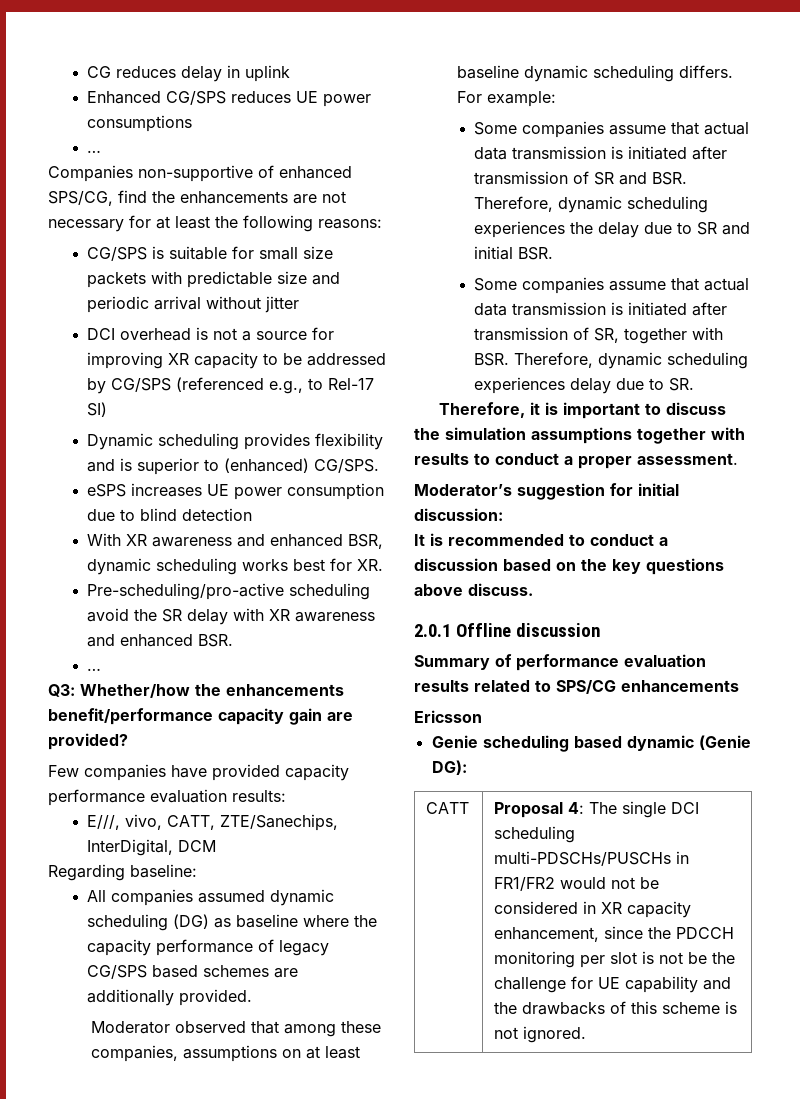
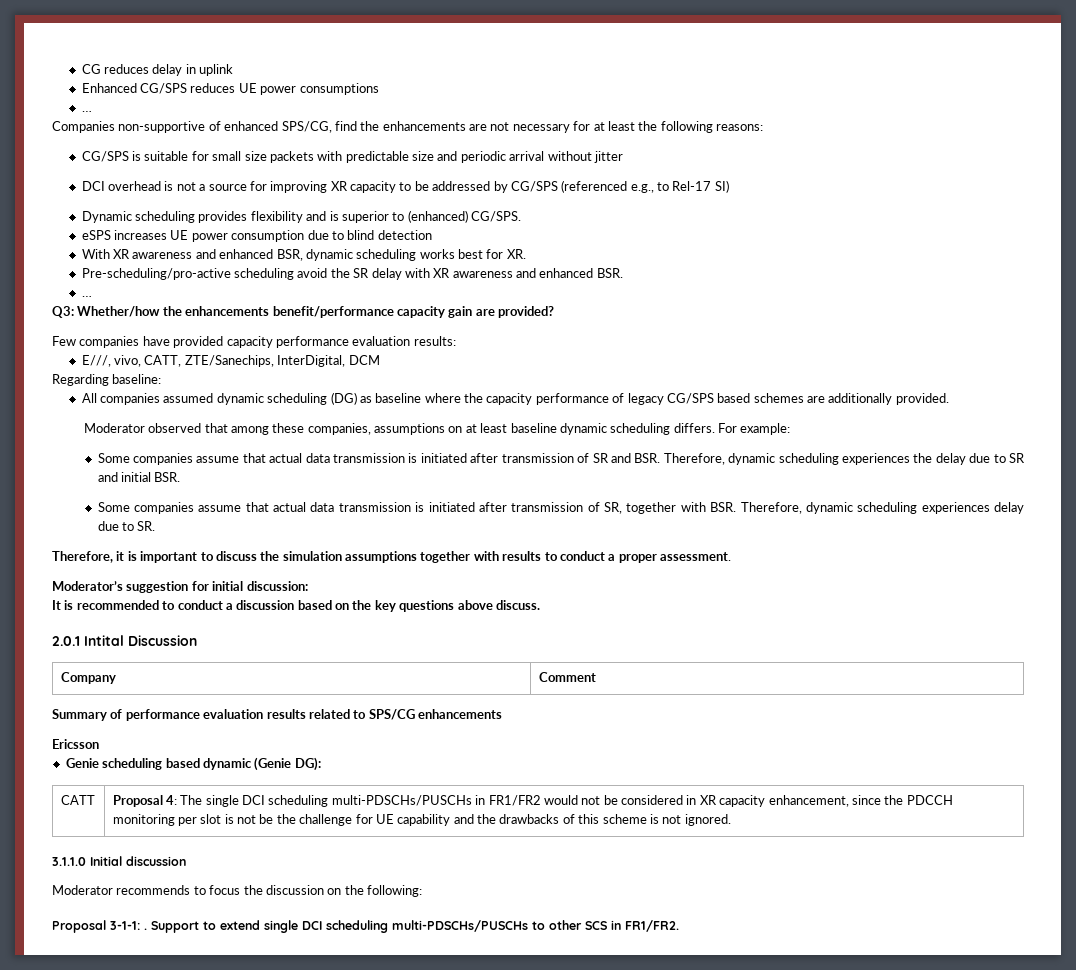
- 2.0.1 Offline discussion
+ 2.0.1 Intital Discussion
+ Company | Comment
+ 3.1.1.0 Initial discussion
+ Moderator recommends to focus the discussion on the following:
+ Proposal 3-1-1: . Support to extend single DCI scheduling multi-PDSCHs/PUSCHs to other SCS in FR1/FR2.

